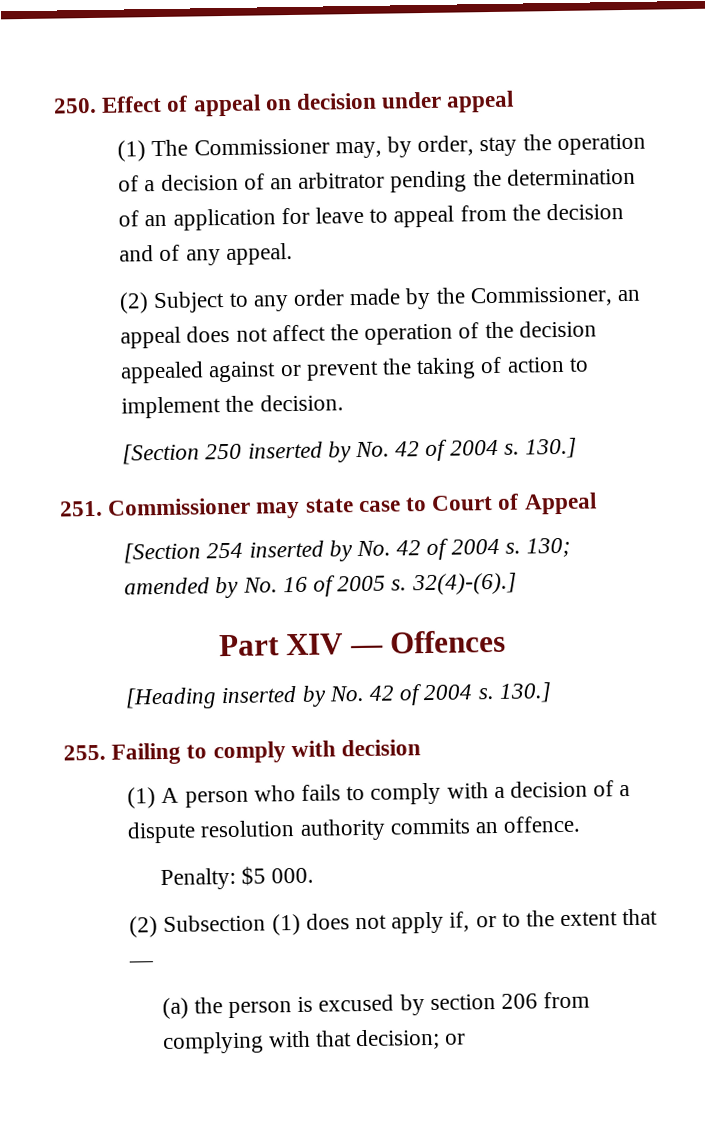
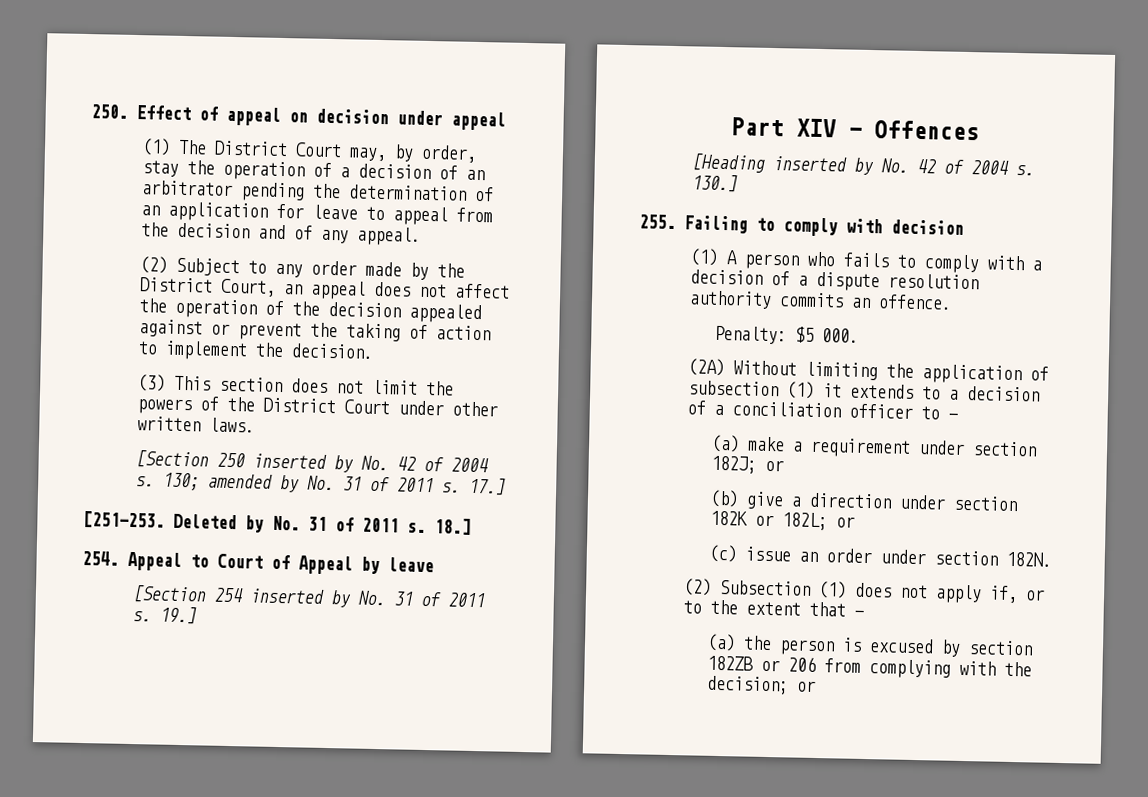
- (1) The Commissioner may, by order, stay the operation of a decision of an arbitrator pending the determination of an application for leave to appeal from the decision and of any appeal.
+ (1) The District Court may, by order, stay the operation of a decision of an arbitrator pending the determination of an application for leave to appeal from the decision and of any appeal.
- (2) Subject to any order made by the Commissioner, an appeal does not affect the operation of the decision appealed against or prevent the taking of action to implement the decision.
+ (2) Subject to any order made by the District Court, an appeal does not affect the operation of the decision appealed against or prevent the taking of action to implement the decision.
+ (3) This section does not limit the powers of the District Court under other written laws.
- [Section 250 inserted by No. 42 of 2004 s. 130.]
- 251. Commissioner may state case to Court of Appeal
- [Section 254 inserted by No. 42 of 2004 s. 130; amended by No. 16 of 2005 s. 32(4)-(6).]
+ [Section 250 inserted by No. 42 of 2004 s. 130; amended by No. 31 of 2011 s. 17.]
+ [251-253. Deleted by No. 31 of 2011 s. 18.]
+ 254. Appeal to Court of Appeal by leave
+ [Section 254 inserted by No. 31 of 2011 s. 19.]
+ (2A) Without limiting the application of subsection (1) it extends to a decision of a conciliation officer to —
+ (a) make a requirement under section 182J; or
+ (b) give a direction under section 182K or 182L; or
+ (c) issue an order under section 182N.
- (a) the person is excused by section 206 from complying with that decision; or
+ (a) the person is excused by section 182ZB or 206 from complying with the decision; or

